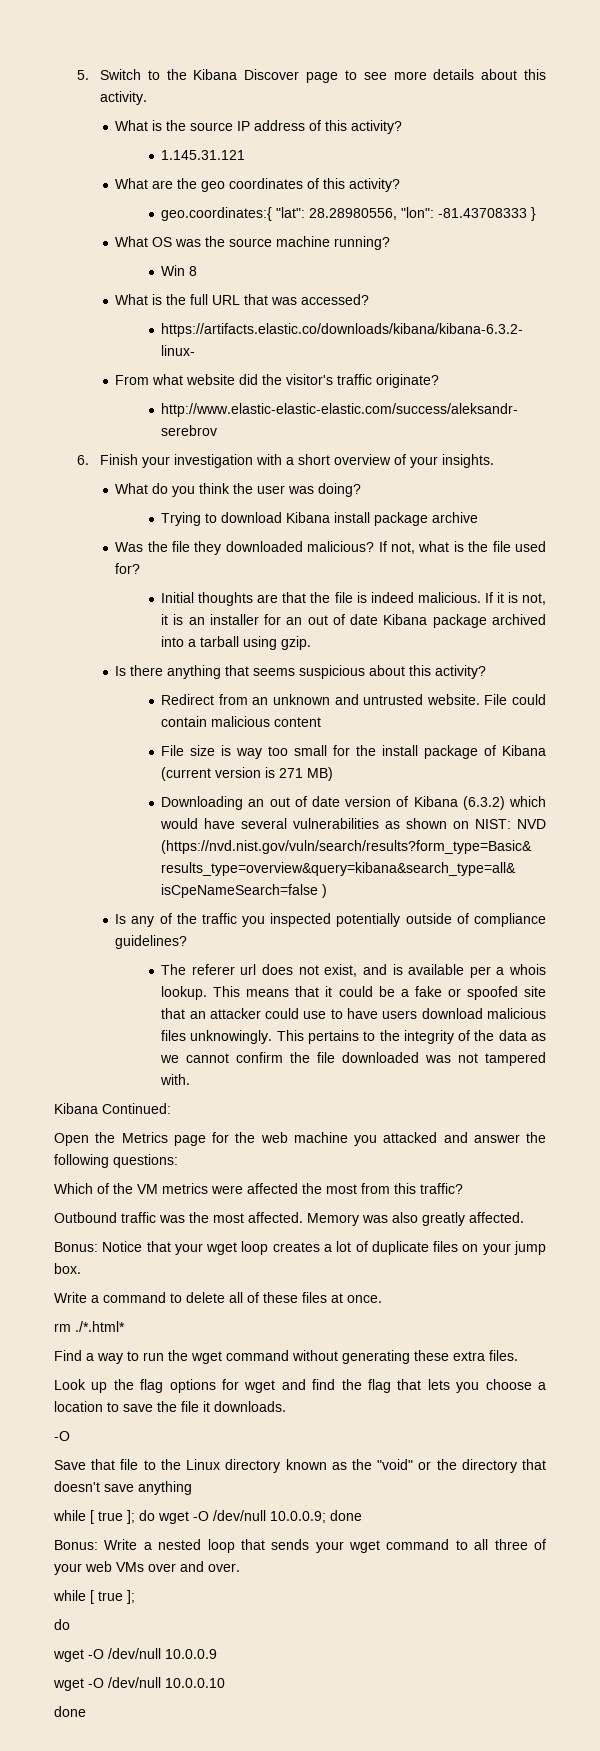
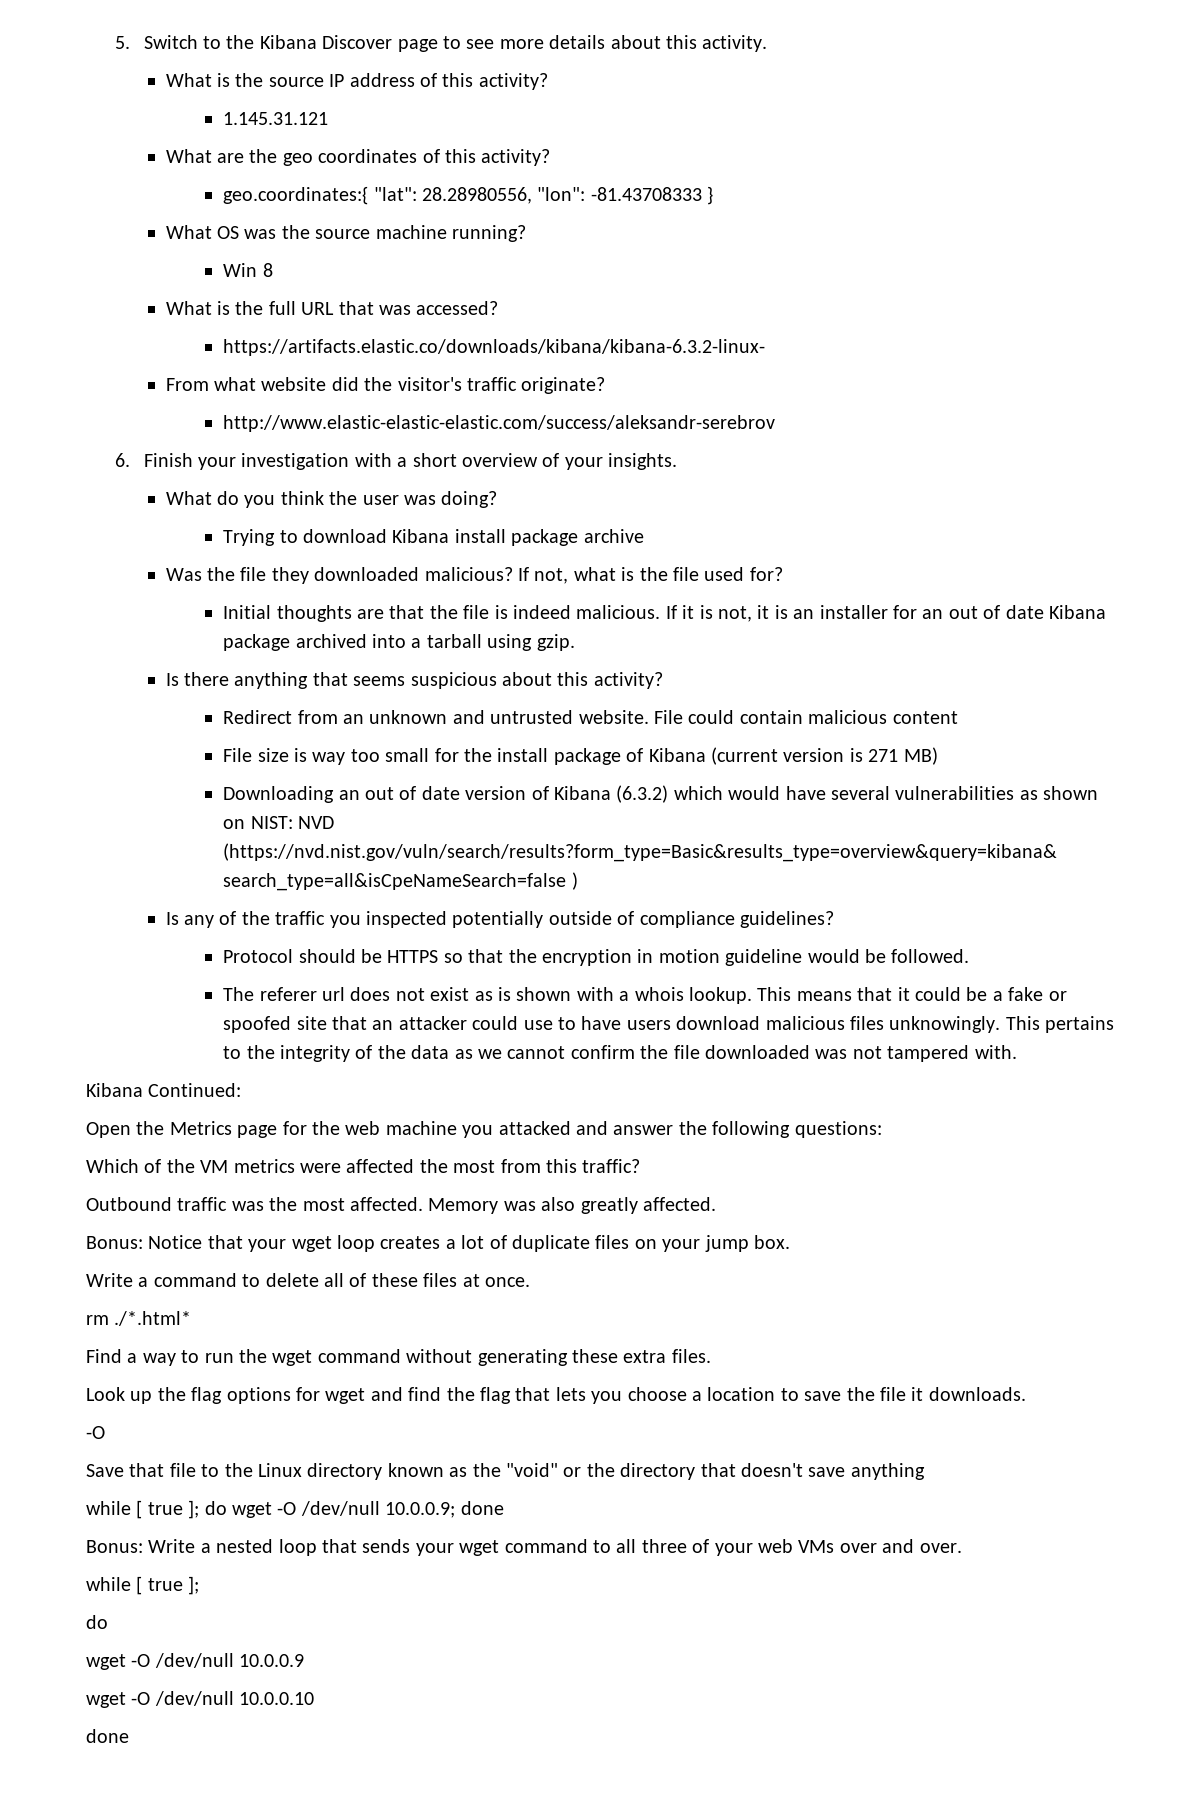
+ Protocol should be HTTPS so that the encryption in motion guideline would be followed.
- The referer url does not exist, and is available per a whois lookup.
+ The referer url does not exist as is shown with a whois lookup.

